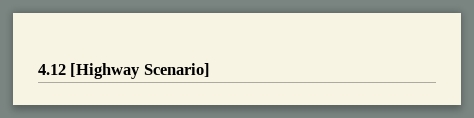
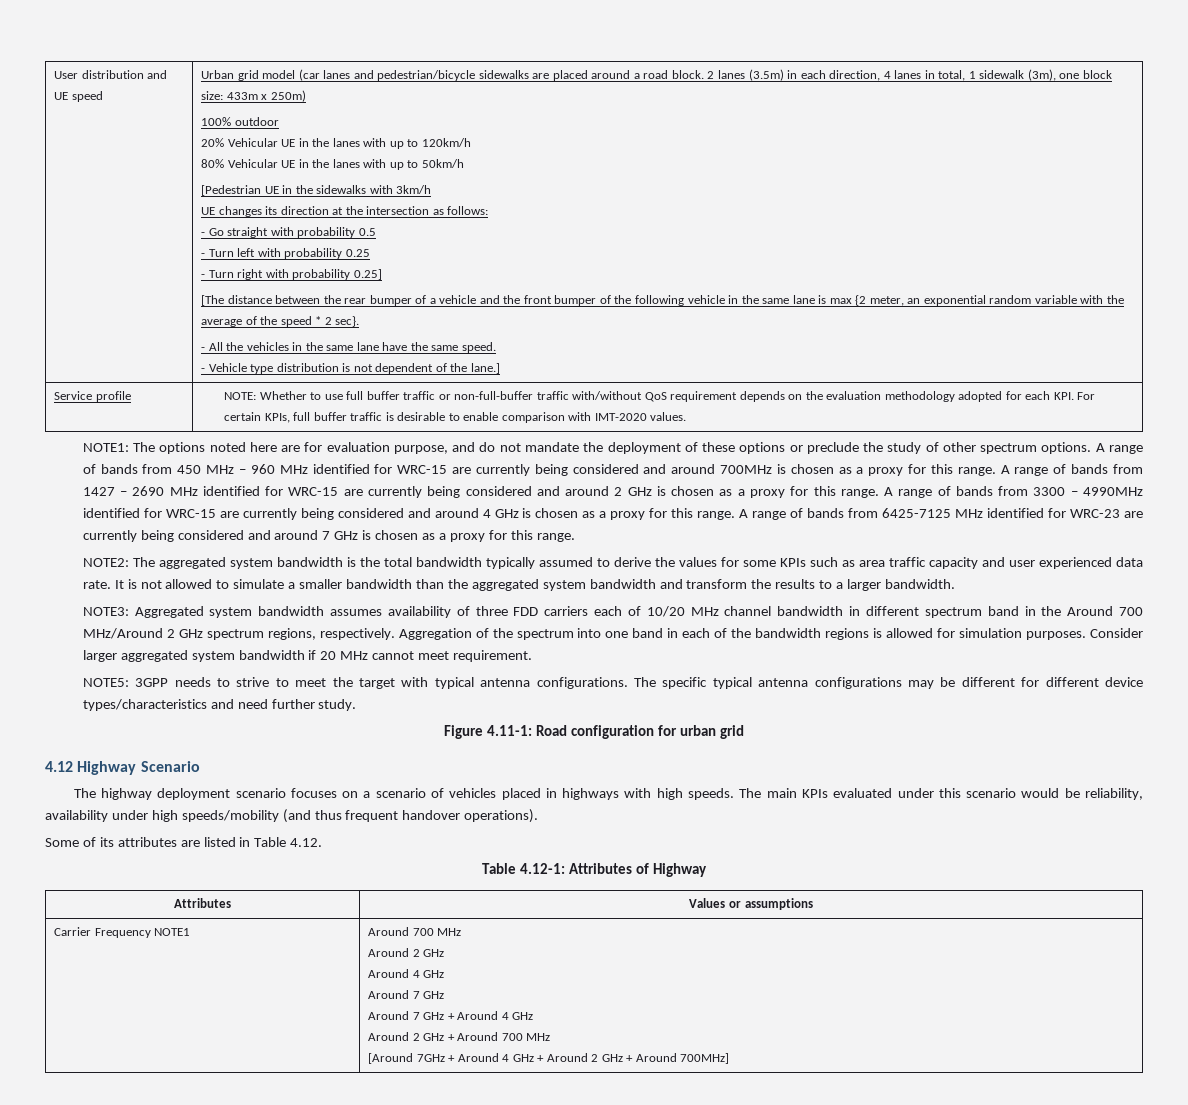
- 4.12 [Highway Scenario]
+ User distribution and UE speed | Urban grid model (car lanes and pedestrian/bicycle sidewalks are placed around a road block. 2 lanes (3.5m) in each direction, 4 lanes in total, 1 sidewalk (3m), one block size: 433m x 250m)
+ 100% outdoor
+ 20% Vehicular UE in the lanes with up to 120km/h
+ 80% Vehicular UE in the lanes with up to 50km/h
+ [Pedestrian UE in the sidewalks with 3km/h
+ UE changes its direction at the intersection as follows:
+ - Go straight with probability 0.5
+ - Turn left with probability 0.25
+ - Turn right with probability 0.25]
+ [The distance between the rear bumper of a vehicle and the front bumper of the following vehicle in the same lane is max {2 meter, an exponential random variable with the average of the speed * 2 sec}.
+ - All the vehicles in the same lane have the same speed.
+ - Vehicle type distribution is not dependent of the lane.]
+ Service profile | NOTE: Whether to use full buffer traffic or non-full-buffer traffic with/without QoS requirement depends on the evaluation methodology adopted for each KPI. For certain KPIs, full buffer traffic is desirable to enable comparison with IMT-2020 values.
+ NOTE1: The options noted here are for evaluation purpose, and do not mandate the deployment of these options or preclude the study of other spectrum options. A range of bands from 450 MHz – 960 MHz identified for WRC-15 are currently being considered and around 700MHz is chosen as a proxy for this range. A range of bands from 1427 – 2690 MHz identified for WRC-15 are currently being considered and around 2 GHz is chosen as a proxy for this range. A range of bands from 3300 – 4990MHz identified for WRC-15 are currently being considered and around 4 GHz is chosen as a proxy for this range. A range of bands from 6425-7125 MHz identified for WRC-23 are currently being considered and around 7 GHz is chosen as a proxy for this range.
+ NOTE2: The aggregated system bandwidth is the total bandwidth typically assumed to derive the values for some KPIs such as area traffic capacity and user experienced data rate. It is not allowed to simulate a smaller bandwidth than the aggregated system bandwidth and transform the results to a larger bandwidth.
+ NOTE3: Aggregated system bandwidth assumes availability of three FDD carriers each of 10/20 MHz channel bandwidth in different spectrum band in the Around 700 MHz/Around 2 GHz spectrum regions, respectively. Aggregation of the spectrum into one band in each of the bandwidth regions is allowed for simulation purposes. Consider larger aggregated system bandwidth if 20 MHz cannot meet requirement.
+ NOTE5: 3GPP needs to strive to meet the target with typical antenna configurations. The specific typical antenna configurations may be different for different device types/characteristics and need further study.
+ Figure 4.11-1: Road configuration for urban grid
+ 4.12 Highway Scenario
+ The highway deployment scenario focuses on a scenario of vehicles placed in highways with high speeds. The main KPIs evaluated under this scenario would be reliability, availability under high speeds/mobility (and thus frequent handover operations).
+ Some of its attributes are listed in Table 4.12.
+ Table 4.12-1: Attributes of Highway
+ Attributes | Values or assumptions
+ Carrier Frequency NOTE1 | Around 700 MHz
+ Around 2 GHz
+ Around 4 GHz
+ Around 7 GHz
+ Around 7 GHz + Around 4 GHz
+ Around 2 GHz + Around 700 MHz
+ [Around 7GHz + Around 4 GHz + Around 2 GHz + Around 700MHz]

